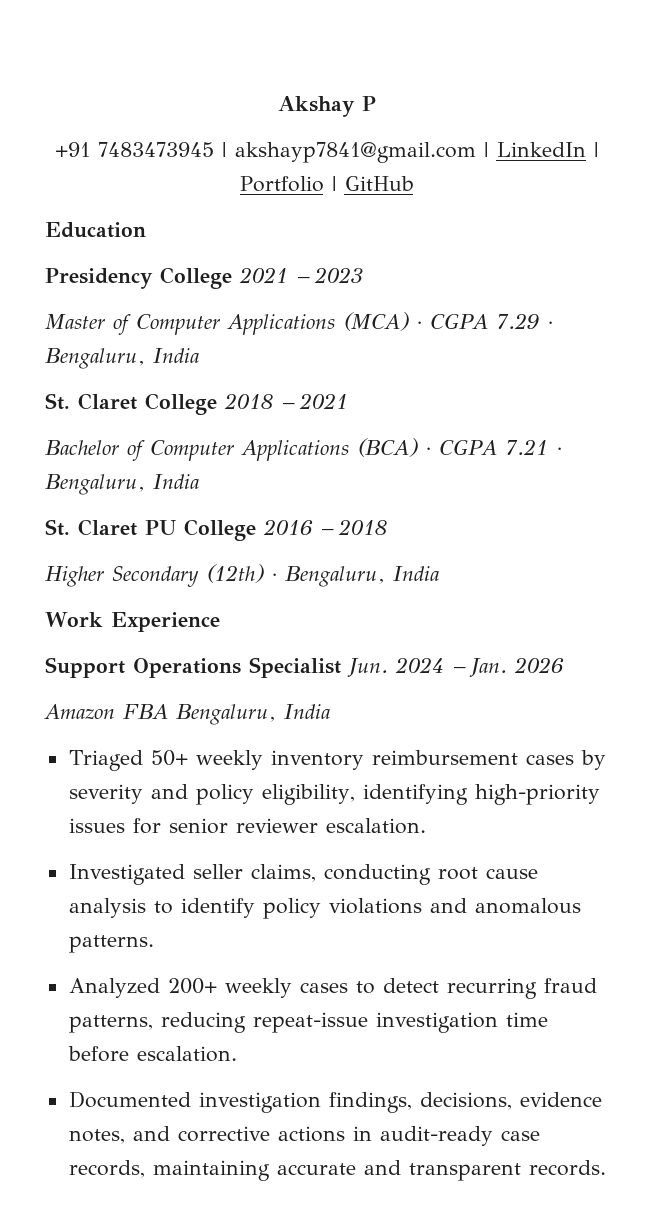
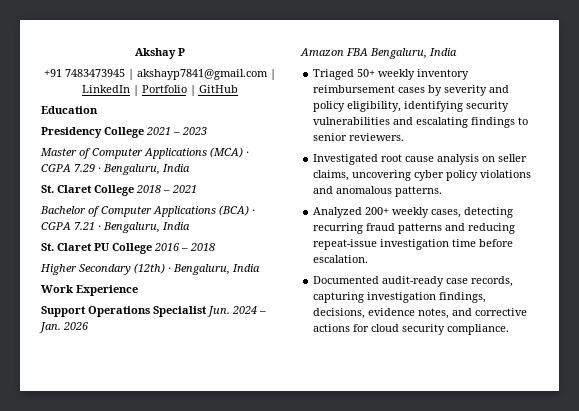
- Triaged 50+ weekly inventory reimbursement cases by severity and policy eligibility, identifying high-priority issues for senior reviewer escalation.
- Investigated seller claims, conducting root cause analysis to identify policy violations and anomalous patterns.
+ Triaged 50+ weekly inventory reimbursement cases by severity and policy eligibility, identifying security vulnerabilities and escalating findings to senior reviewers.
+ Investigated root cause analysis on seller claims, uncovering cyber policy violations and anomalous patterns.
- Analyzed 200+ weekly cases to detect recurring fraud patterns, reducing repeat-issue investigation time before escalation.
+ Analyzed 200+ weekly cases, detecting recurring fraud patterns and reducing repeat-issue investigation time before escalation.
- Documented investigation findings, decisions, evidence notes, and corrective actions in audit-ready case records, maintaining accurate and transparent records.
+ Documented audit-ready case records, capturing investigation findings, decisions, evidence notes, and corrective actions for cloud security compliance.

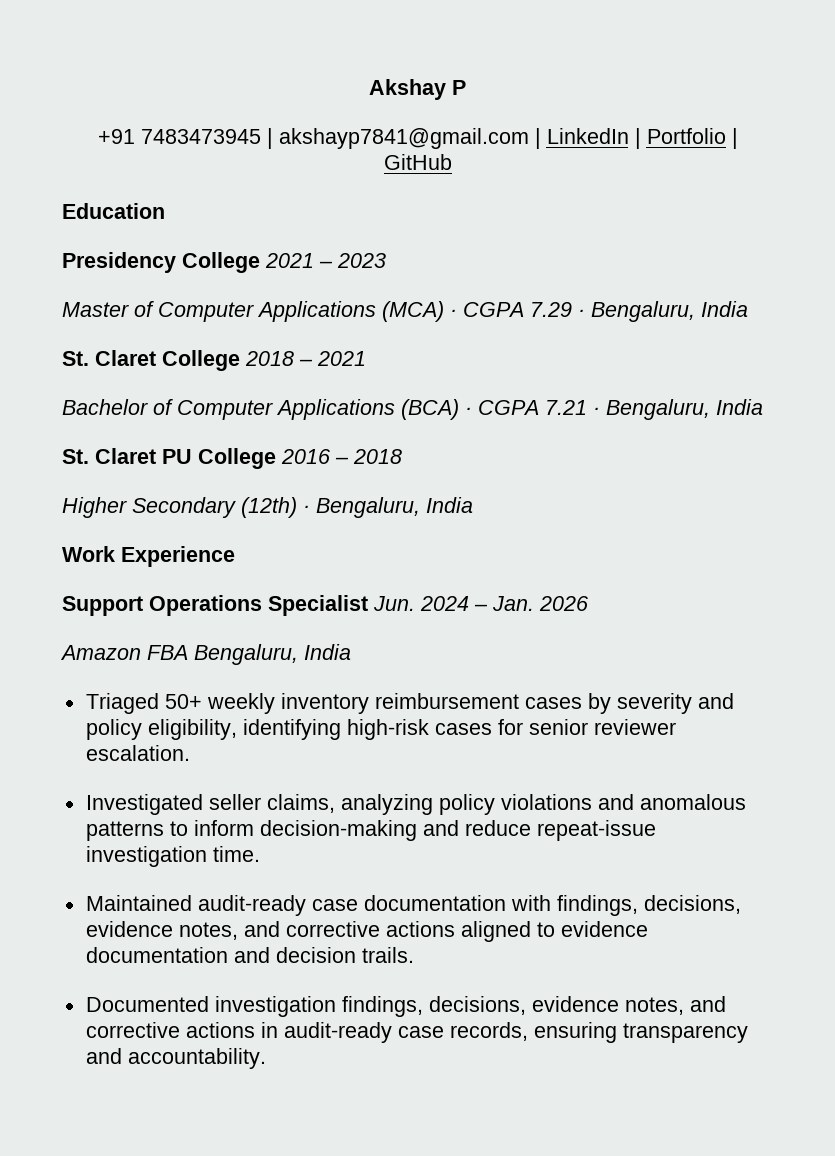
- Triaged 50+ weekly inventory reimbursement cases by severity and policy eligibility, identifying security vulnerabilities and escalating findings to senior reviewers.
- Investigated root cause analysis on seller claims, uncovering cyber policy violations and anomalous patterns.
- Analyzed 200+ weekly cases, detecting recurring fraud patterns and reducing repeat-issue investigation time before escalation.
- Documented audit-ready case records, capturing investigation findings, decisions, evidence notes, and corrective actions for cloud security compliance.
+ Triaged 50+ weekly inventory reimbursement cases by severity and policy eligibility, identifying high-risk cases for senior reviewer escalation.
+ Investigated seller claims, analyzing policy violations and anomalous patterns to inform decision-making and reduce repeat-issue investigation time.
+ Maintained audit-ready case documentation with findings, decisions, evidence notes, and corrective actions aligned to evidence documentation and decision trails.
+ Documented investigation findings, decisions, evidence notes, and corrective actions in audit-ready case records, ensuring transparency and accountability.

